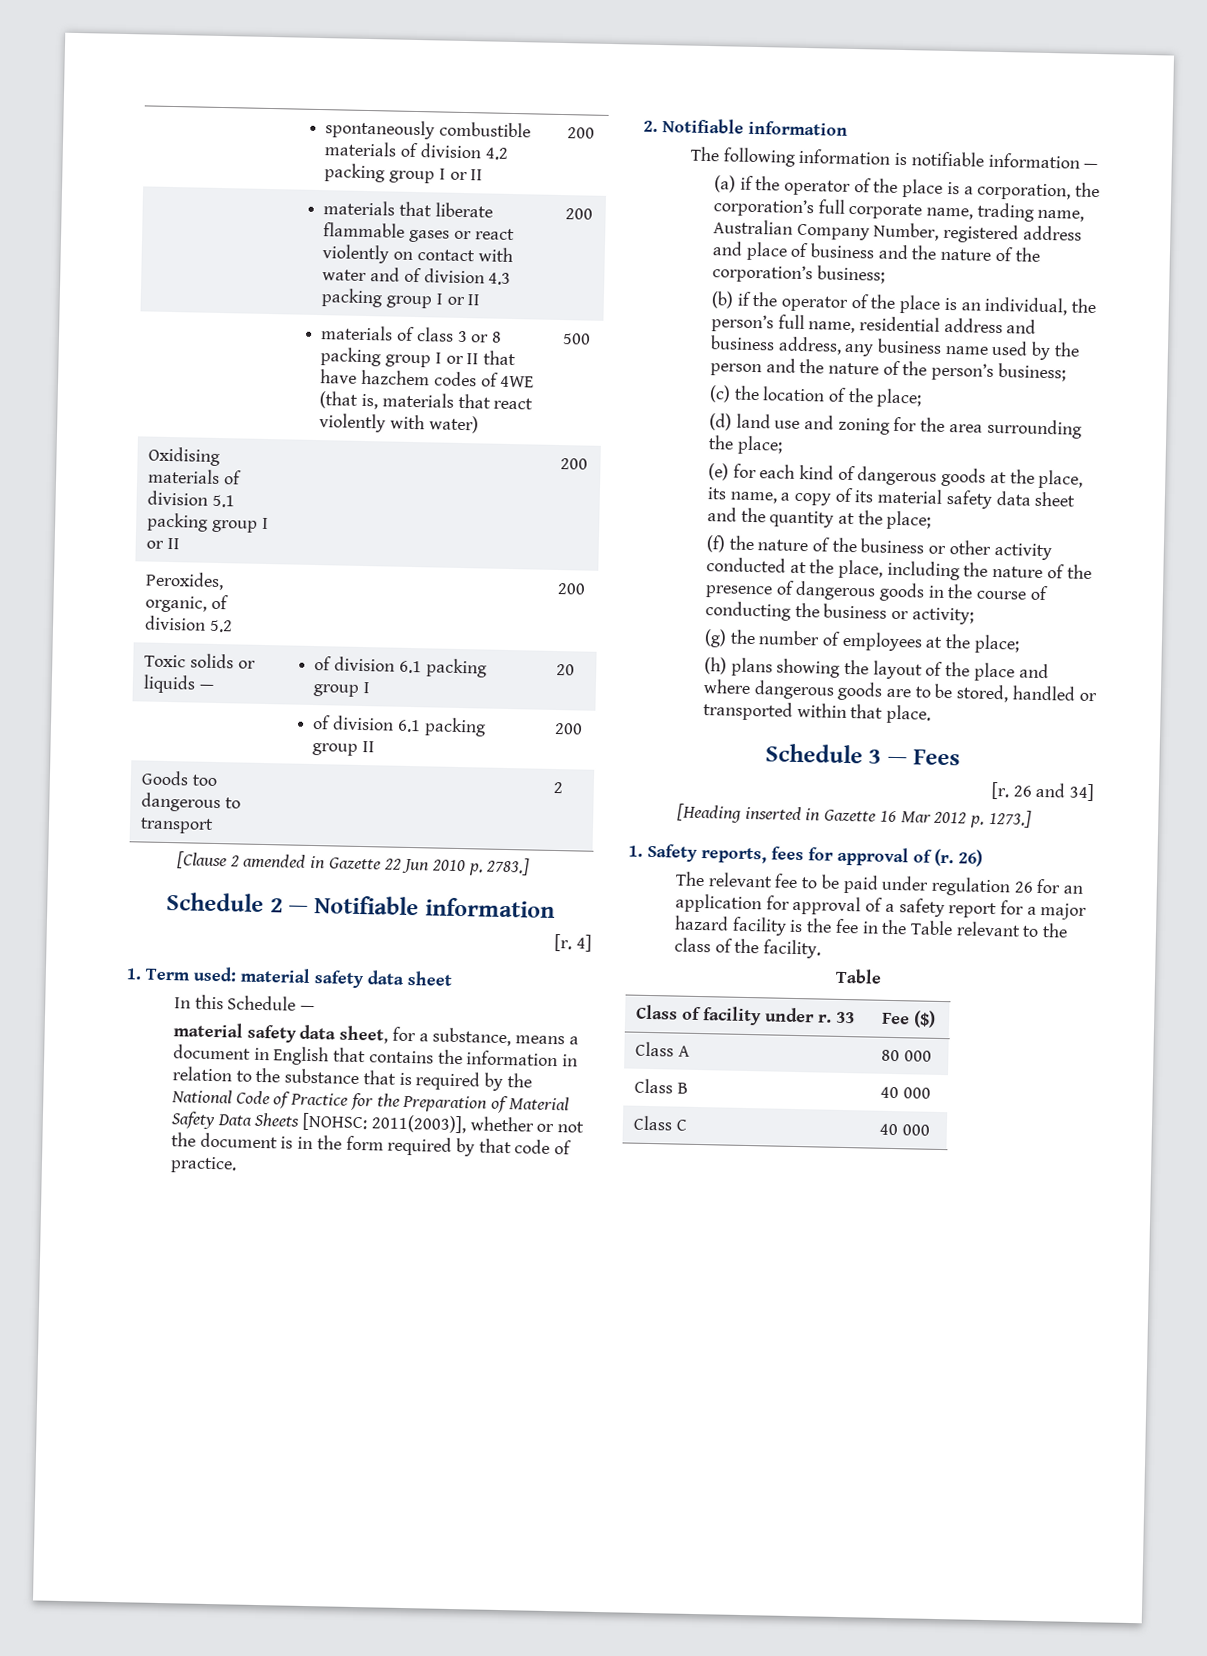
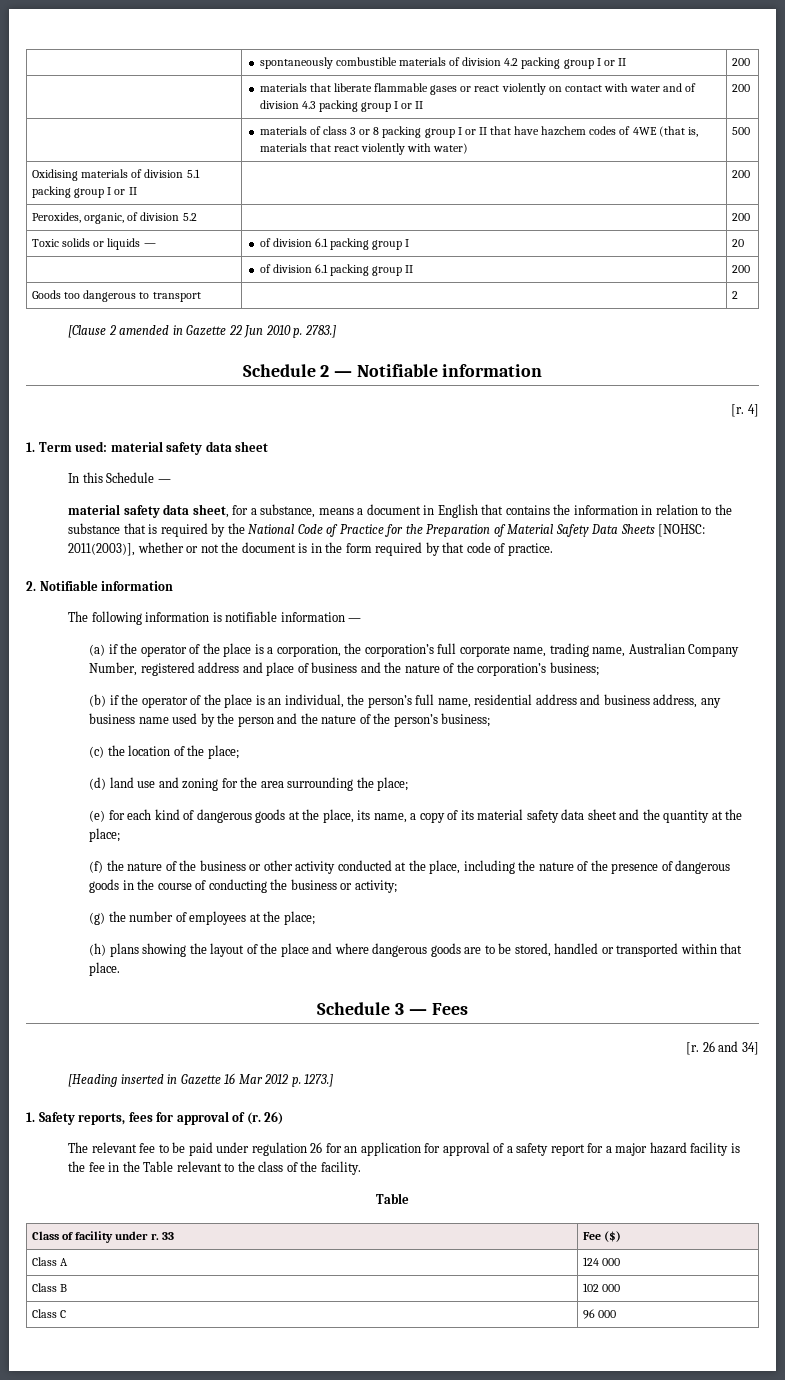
- Class A | 80 000
+ Class A | 124 000
- Class B | 40 000
+ Class B | 102 000
- Class C | 40 000
+ Class C | 96 000

